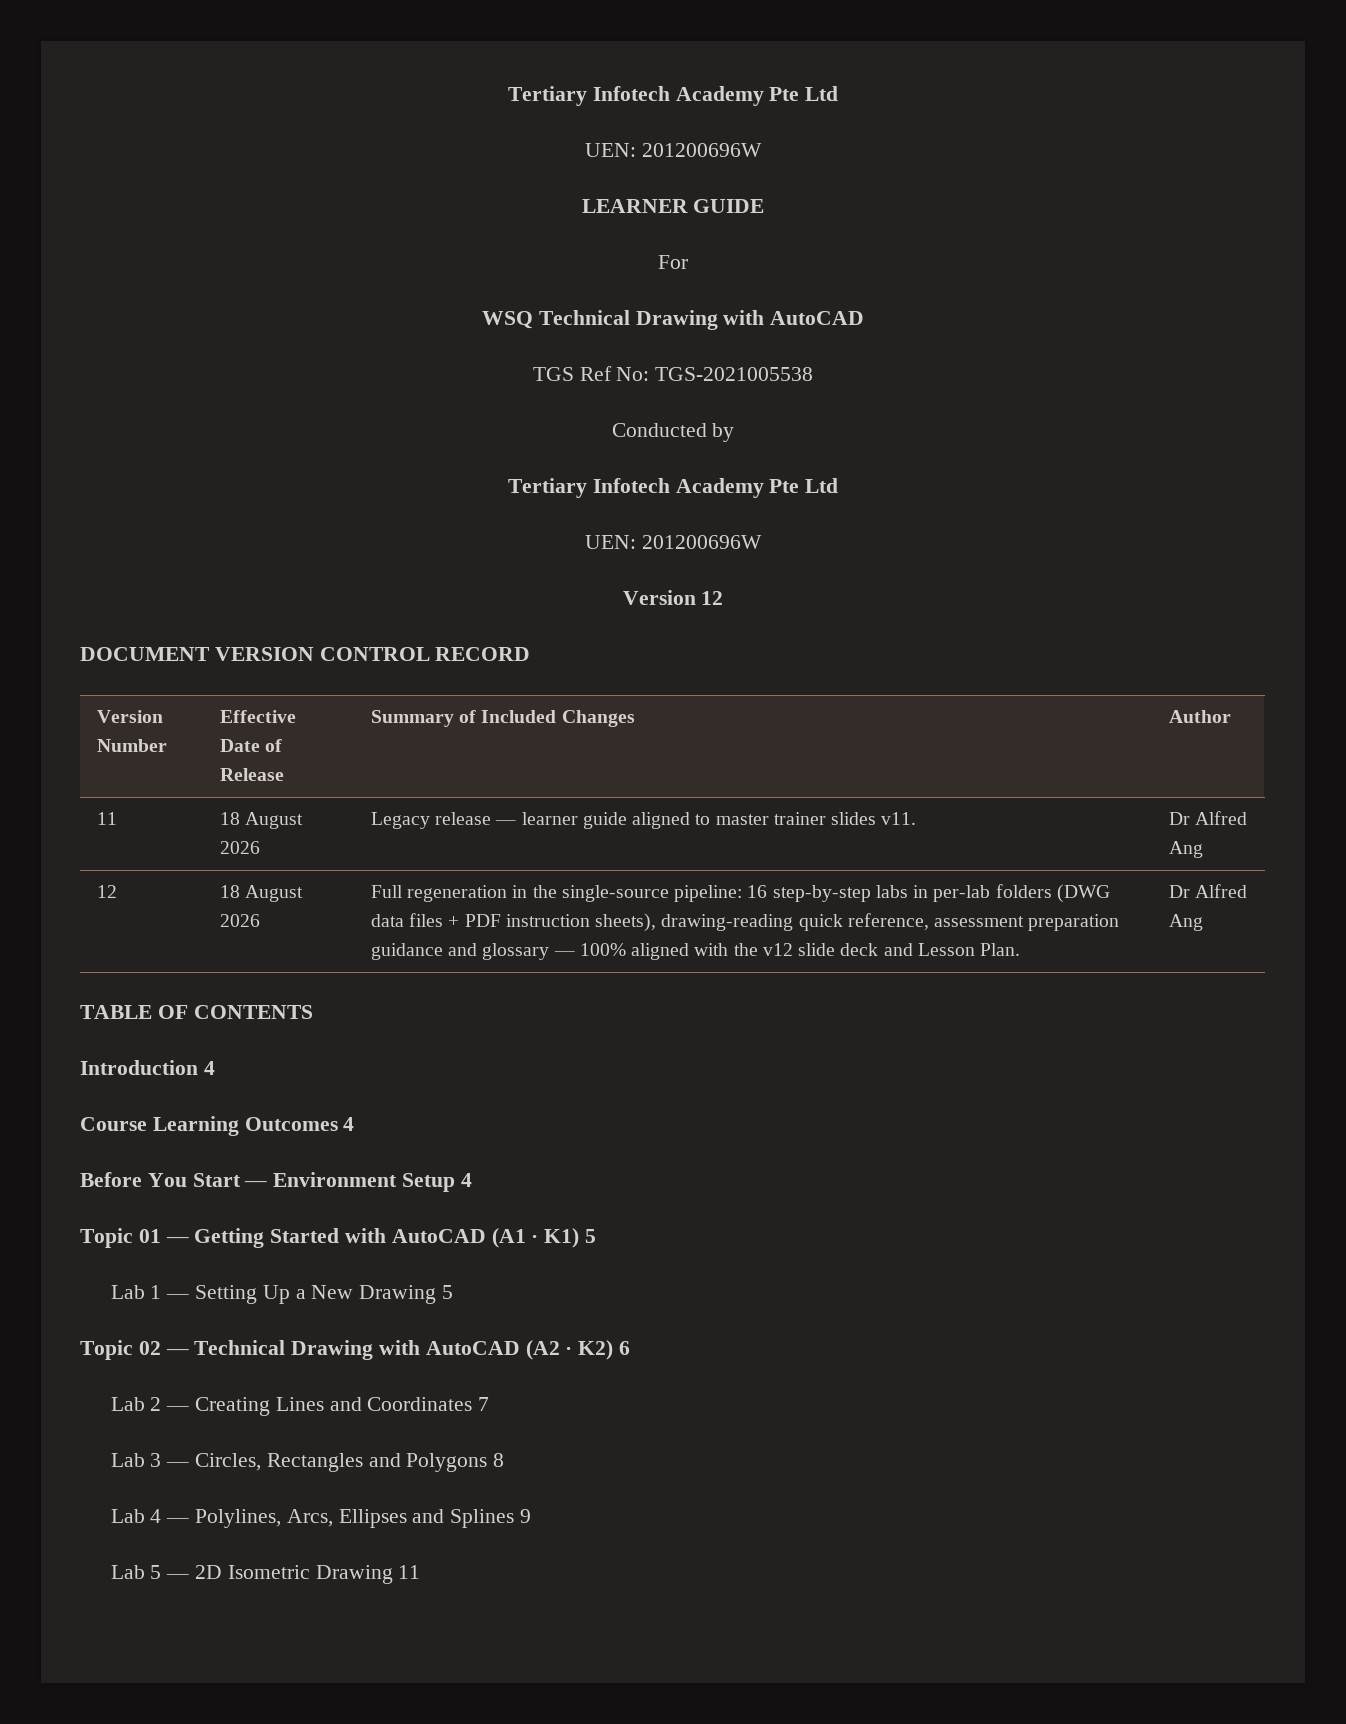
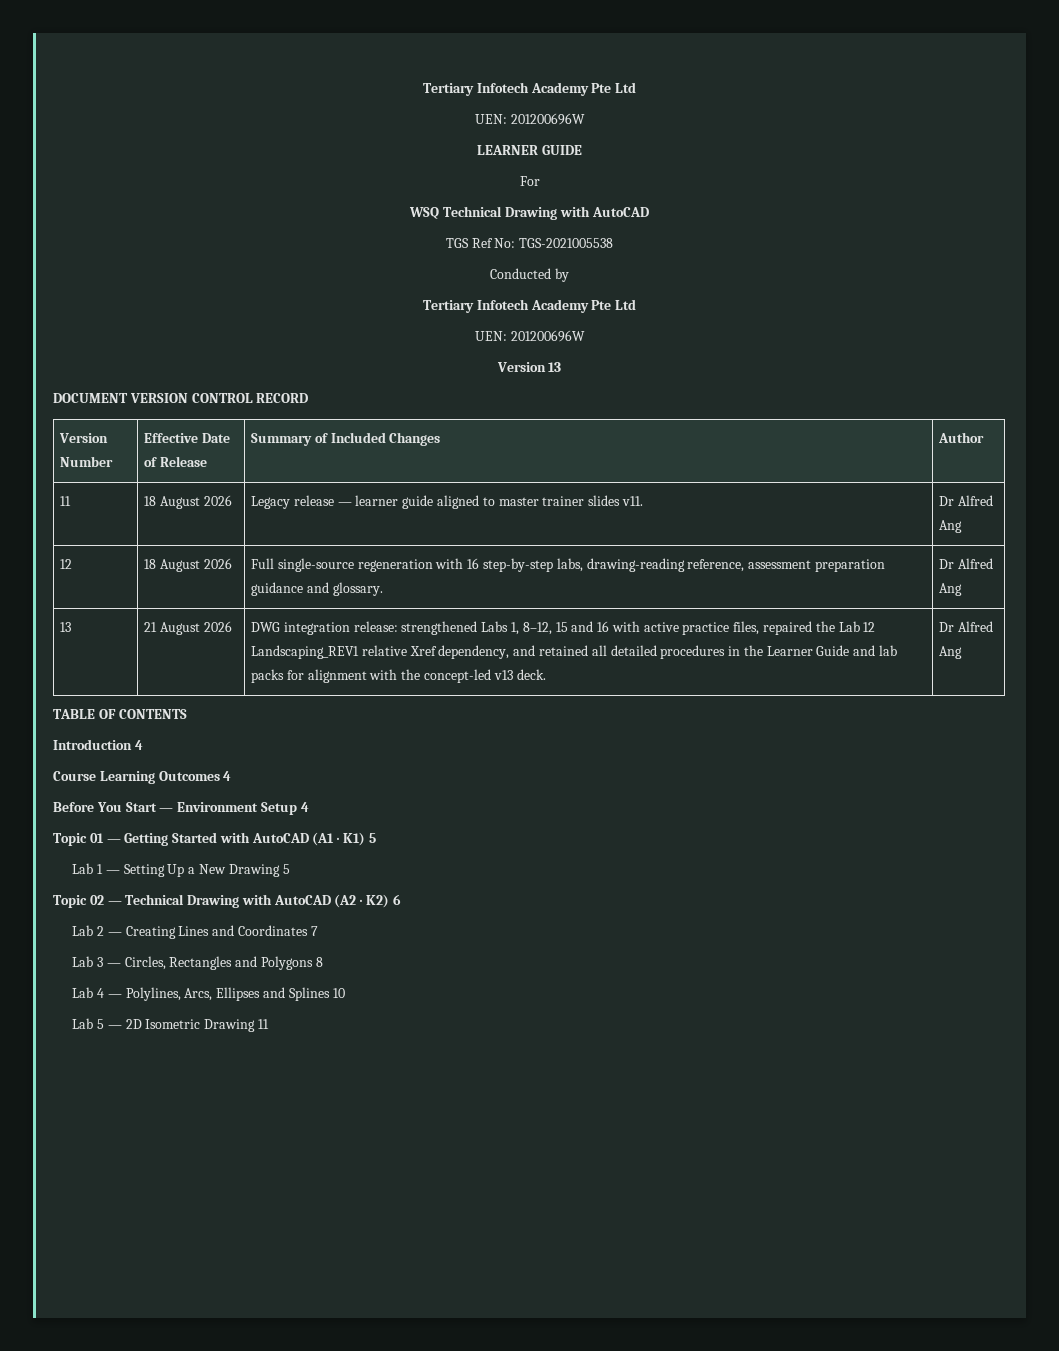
- Version 12
+ Version 13
- Full regeneration in the single-source pipeline: 16 step-by-step labs in per-lab folders (DWG data files + PDF instruction sheets), drawing-reading quick reference, assessment preparation guidance and glossary — 100% aligned with the v12 slide deck and Lesson Plan.
+ Full single-source regeneration with 16 step-by-step labs, drawing-reading reference, assessment preparation guidance and glossary. | Dr Alfred Ang
+ 13 | 21 August 2026 | DWG integration release: strengthened Labs 1, 8–12, 15 and 16 with active practice files, repaired the Lab 12 Landscaping_REV1 relative Xref dependency, and retained all detailed procedures in the Learner Guide and lab packs for alignment with the concept-led v13 deck.
- Lab 4 — Polylines, Arcs, Ellipses and Splines 9
+ Lab 4 — Polylines, Arcs, Ellipses and Splines 10

